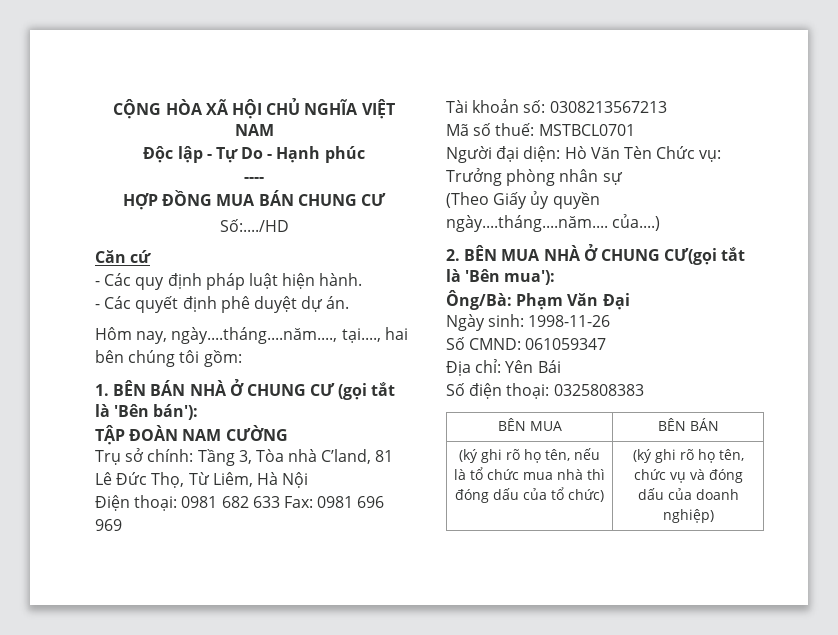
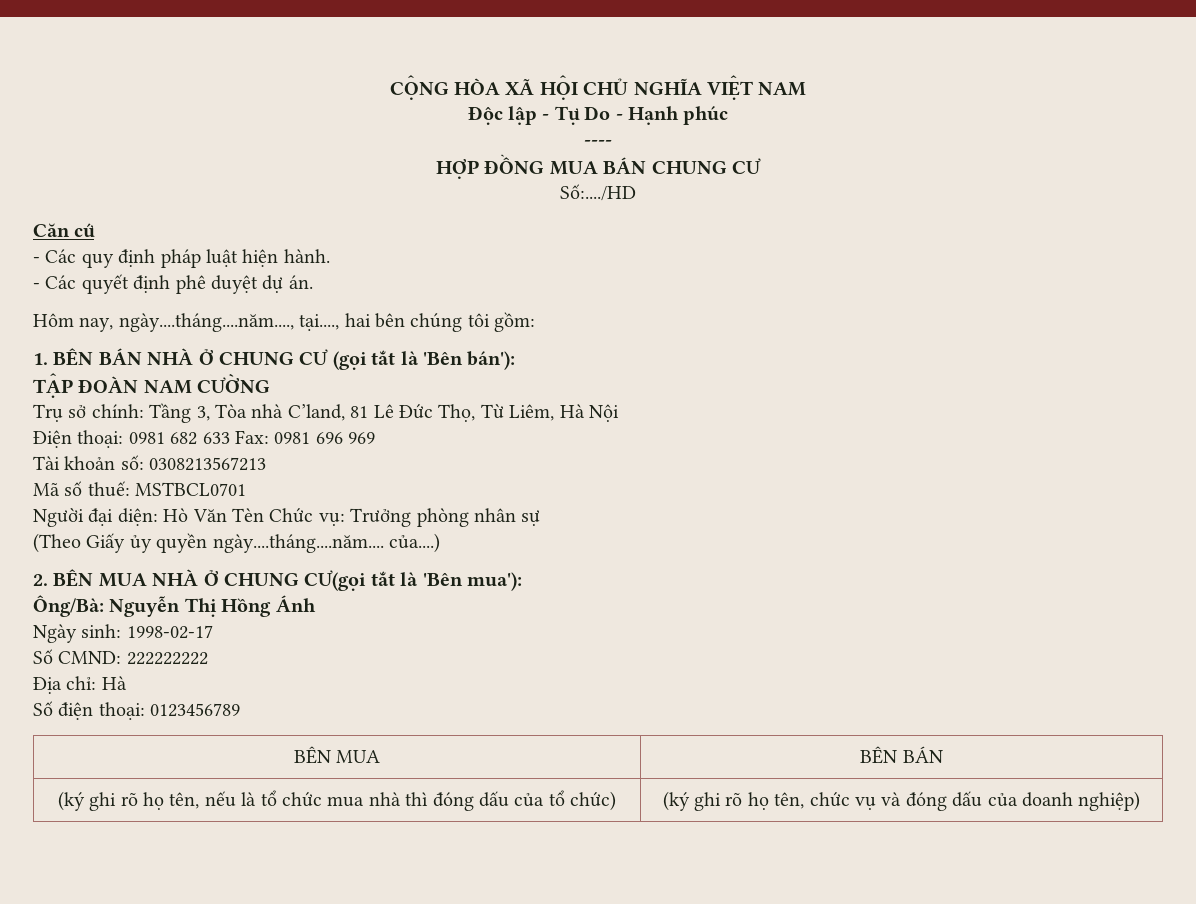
- Ông/Bà: Phạm Văn Đại
+ Ông/Bà: Nguyễn Thị Hồng Ánh
- Ngày sinh: 1998-11-26
+ Ngày sinh: 1998-02-17
- Số CMND: 061059347
+ Số CMND: 222222222
- Địa chỉ: Yên Bái
+ Địa chỉ: Hà
- Số điện thoại: 0325808383
+ Số điện thoại: 0123456789

